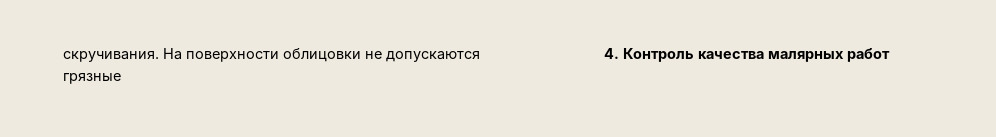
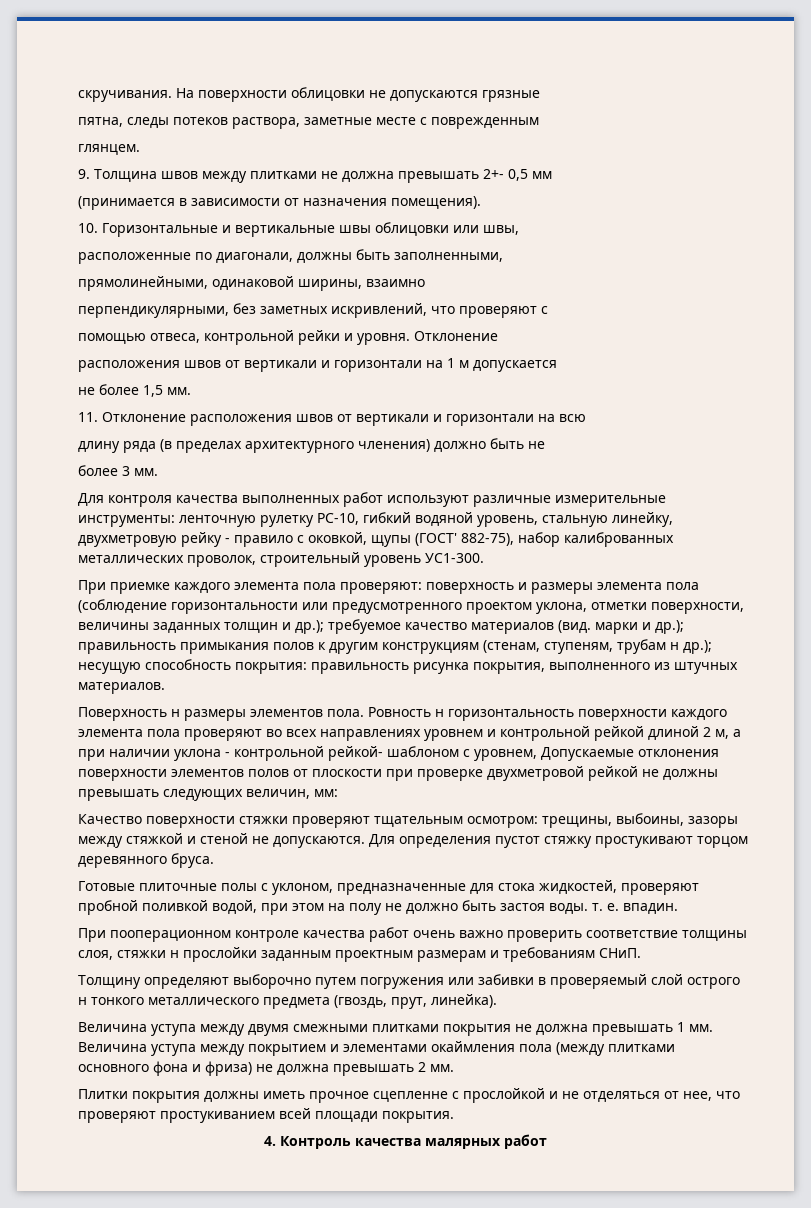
+ пятна, следы потеков раствора, заметные месте с поврежденным
+ глянцем.
+ 9. Толщина швов между плитками не должна превышать 2+- 0,5 мм
+ (принимается в зависимости от назначения помещения).
+ 10. Горизонтальные и вертикальные швы облицовки или швы,
+ расположенные по диагонали, должны быть заполненными,
+ прямолинейными, одинаковой ширины, взаимно
+ перпендикулярными, без заметных искривлений, что проверяют с
+ помощью отвеса, контрольной рейки и уровня. Отклонение
+ расположения швов от вертикали и горизонтали на 1 м допускается
+ не более 1,5 мм.
+ 11. Отклонение расположения швов от вертикали и горизонтали на всю
+ длину ряда (в пределах архитектурного членения) должно быть не
+ более 3 мм.
+ Для контроля качества выполненных работ используют различные измерительные инструменты: ленточную рулетку PC-10, гибкий водяной уровень, стальную линейку, двухметровую рейку - правило с оковкой, щупы (ГОСТ' 882-75), набор калиброванных металлических проволок, строительный уровень УС1-300.
+ При приемке каждого элемента пола проверяют: поверхность и размеры элемента пола (соблюдение горизонтальности или предусмотренного проектом уклона, отметки поверхности, величины заданных толщин и др.); требуемое качество материалов (вид. марки и др.); правильность примыкания полов к другим конструкциям (стенам, ступеням, трубам н др.); несущую способность покрытия: правильность рисунка покрытия, выполненного из штучных материалов.
+ Поверхность н размеры элементов пола. Ровность н горизонтальность поверхности каждого элемента пола проверяют во всех направлениях уровнем и контрольной рейкой длиной 2 м, а при наличии уклона - контрольной рейкой- шаблоном с уровнем, Допускаемые отклонения поверхности элементов полов от плоскости при проверке двухметровой рейкой не должны превышать следующих величин, мм:
+ Качество поверхности стяжки проверяют тщательным осмотром: трещины, выбоины, зазоры между стяжкой и стеной не допускаются. Для определения пустот стяжку простукивают торцом деревянного бруса.
+ Готовые плиточные полы с уклоном, предназначенные для стока жидкостей, проверяют пробной поливкой водой, при этом на полу не должно быть застоя воды. т. е. впадин.
+ При пооперационном контроле качества работ очень важно проверить соответствие толщины слоя, стяжки н прослойки заданным проектным размерам и требованиям СНиП.
+ Толщину определяют выборочно путем погружения или забивки в проверяемый слой острого н тонкого металлического предмета (гвоздь, прут, линейка).
+ Величина уступа между двумя смежными плитками покрытия не должна превышать 1 мм. Величина уступа между покрытием и элементами окаймления пола (между плитками основного фона и фриза) не должна превышать 2 мм.
+ Плитки покрытия должны иметь прочное сцепленне с прослойкой и не отделяться от нее, что проверяют простукиванием всей площади покрытия.

